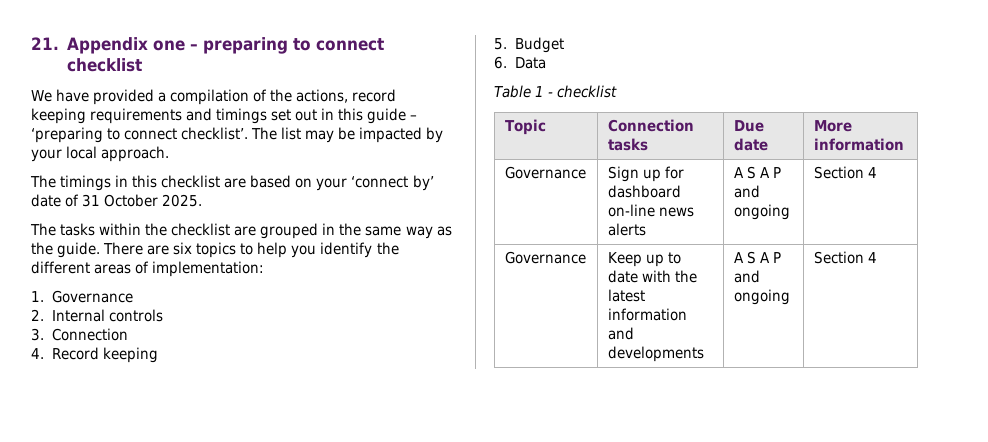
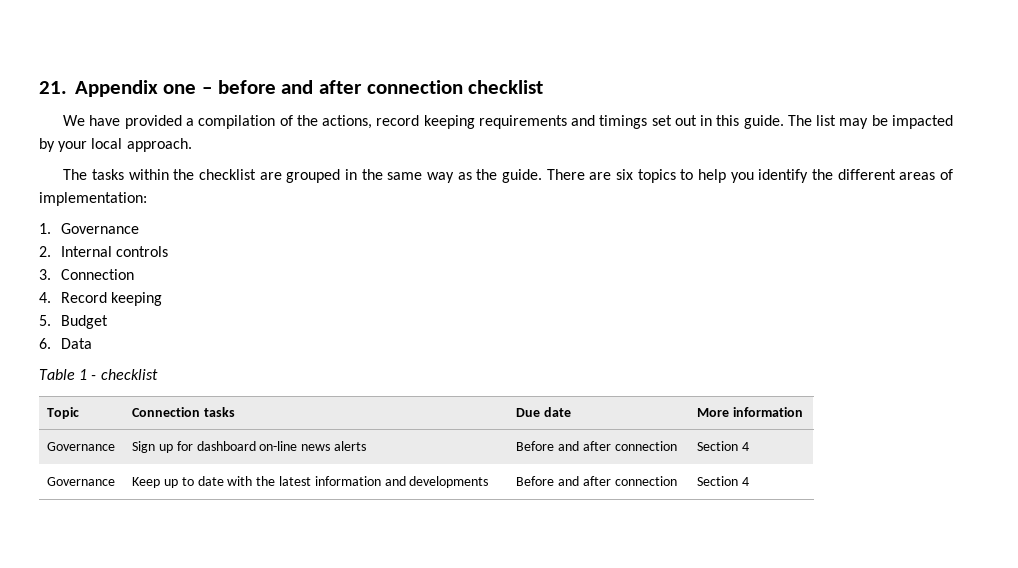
- 21. Appendix one – preparing to connect checklist
+ 21. Appendix one – before and after connection checklist
- We have provided a compilation of the actions, record keeping requirements and timings set out in this guide – ‘preparing to connect checklist’.
+ We have provided a compilation of the actions, record keeping requirements and timings set out in this guide.
- The timings in this checklist are based on your ‘connect by’ date of 31 October 2025.
- Governance | Sign up for dashboard on-line news alerts | A S A P and ongoing | Section 4
+ Governance | Sign up for dashboard on-line news alerts | Before and after connection | Section 4
- Governance | Keep up to date with the latest information and developments | A S A P and ongoing | Section 4
+ Governance | Keep up to date with the latest information and developments | Before and after connection | Section 4

